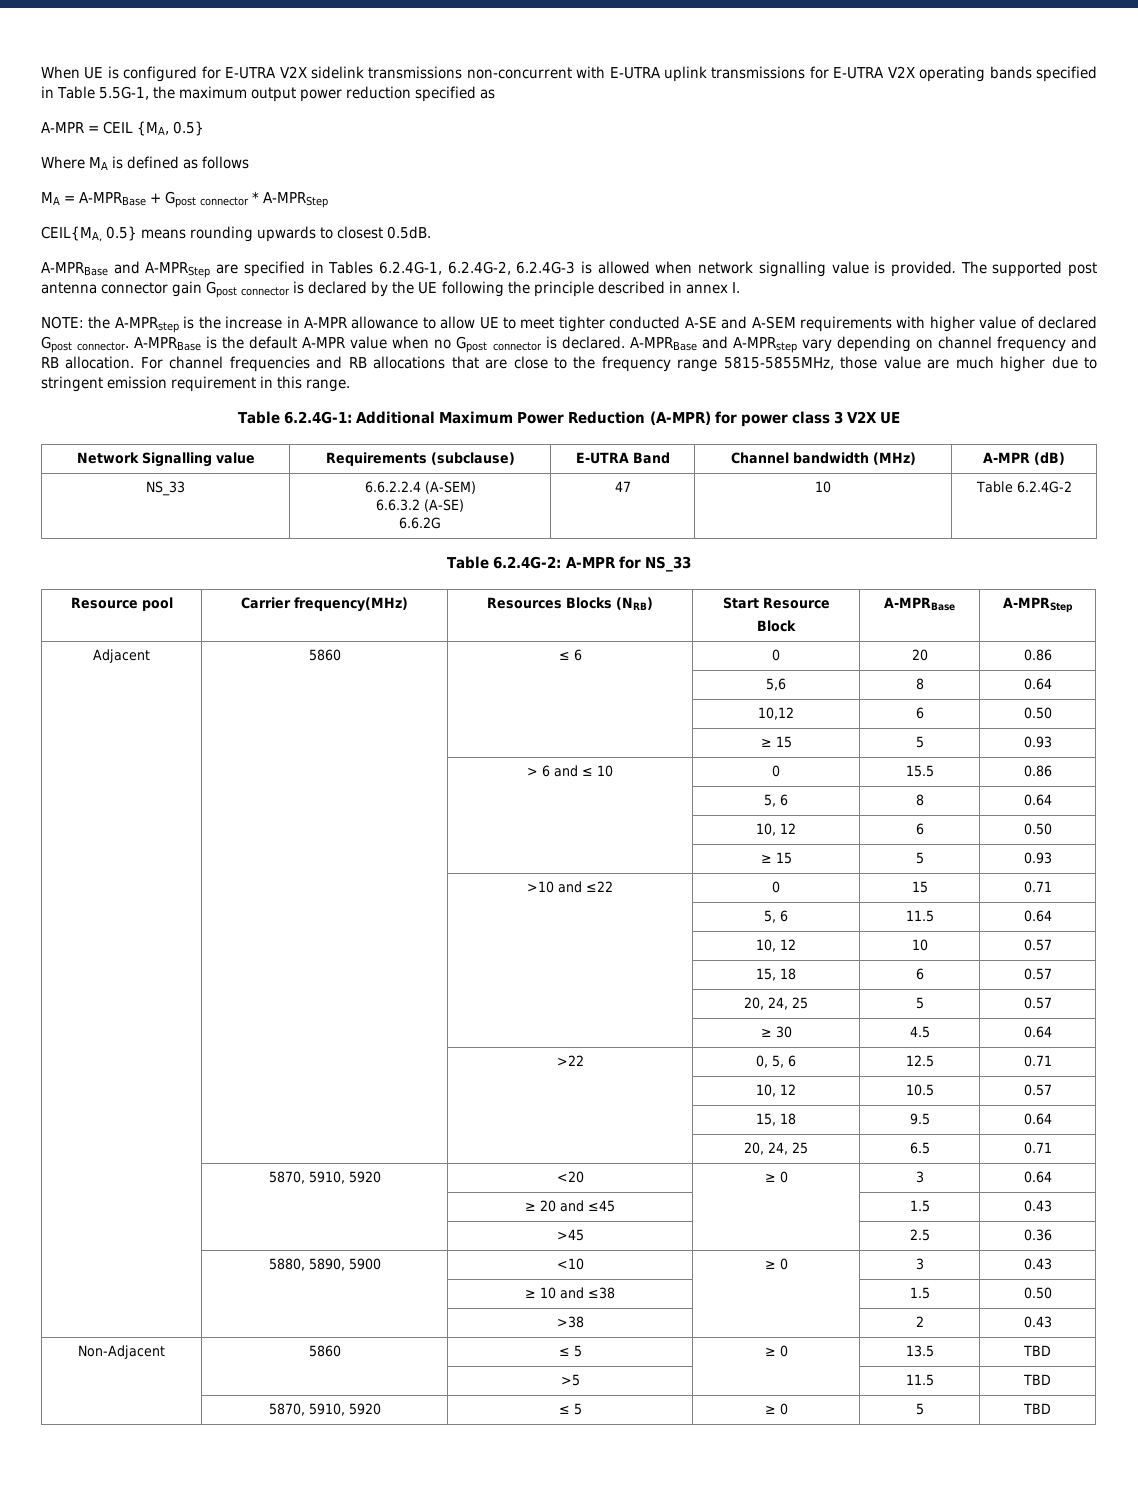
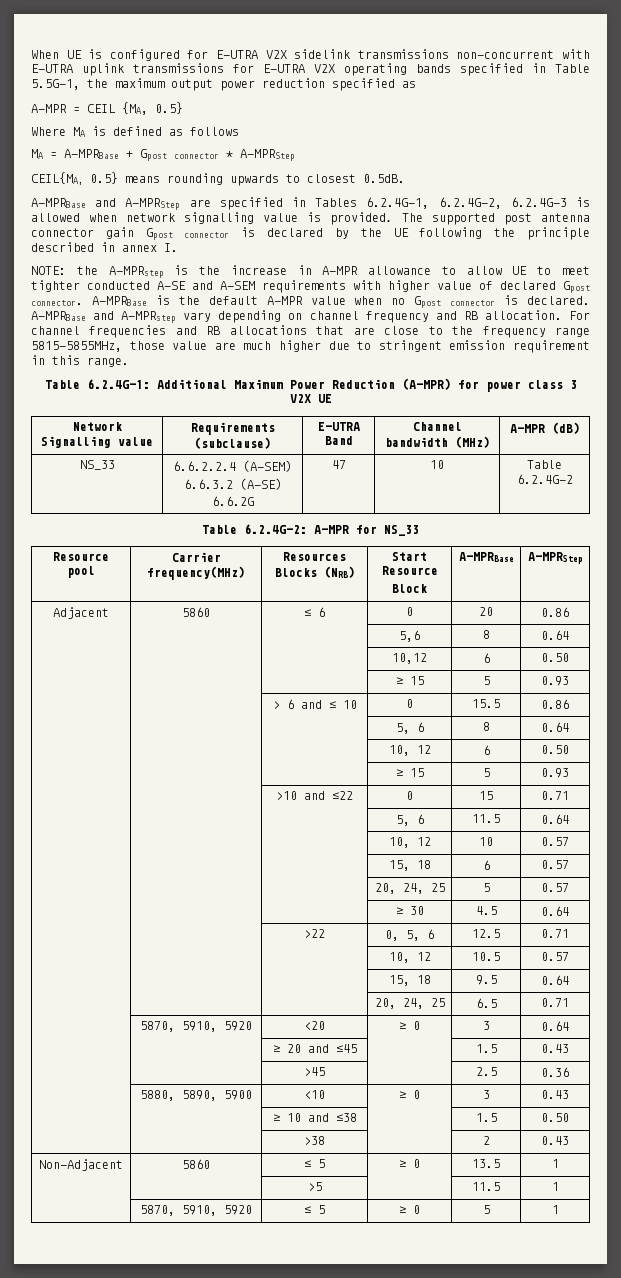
- Non-Adjacent | 5860 | ≤ 5 | ≥ 0 | 13.5 | TBD
+ Non-Adjacent | 5860 | ≤ 5 | ≥ 0 | 13.5 | 1
- | | >5 | | 11.5 | TBD
+ | | >5 | | 11.5 | 1
- | 5870, 5910, 5920 | ≤ 5 | ≥ 0 | 5 | TBD
+ | 5870, 5910, 5920 | ≤ 5 | ≥ 0 | 5 | 1

